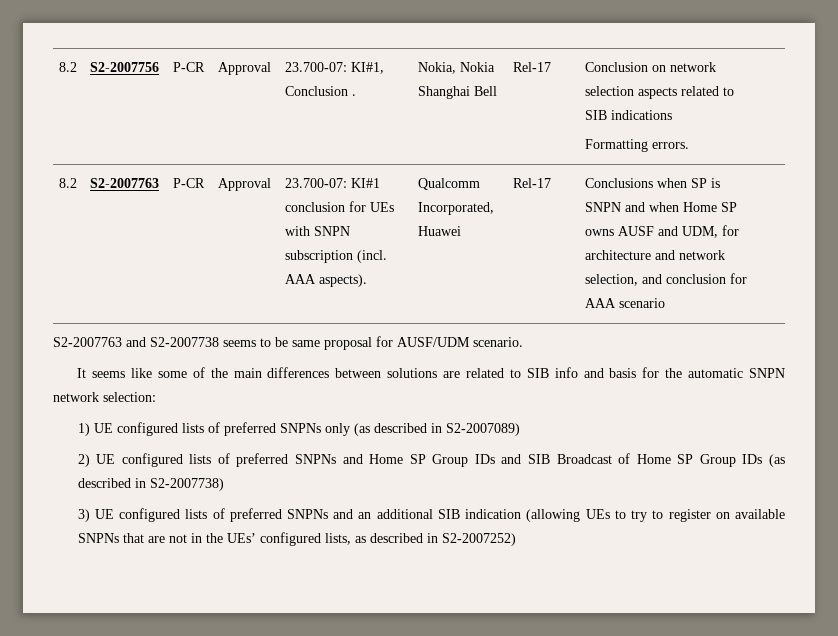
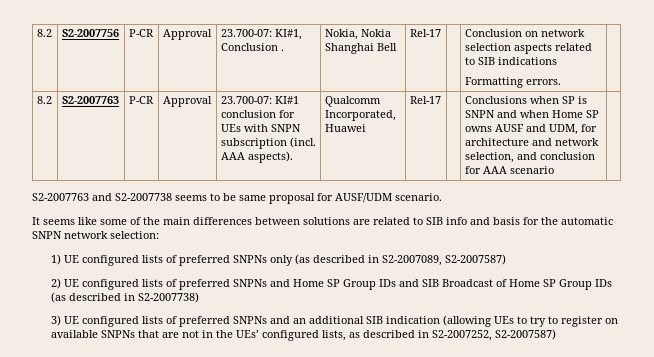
- 1) UE configured lists of preferred SNPNs only (as described in S2-2007089)
+ 1) UE configured lists of preferred SNPNs only (as described in S2-2007089, S2-2007587)
- 3) UE configured lists of preferred SNPNs and an additional SIB indication (allowing UEs to try to register on available SNPNs that are not in the UEs’ configured lists, as described in S2-2007252)
+ 3) UE configured lists of preferred SNPNs and an additional SIB indication (allowing UEs to try to register on available SNPNs that are not in the UEs’ configured lists, as described in S2-2007252, S2-2007587)

